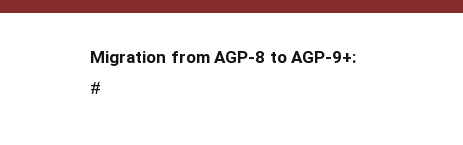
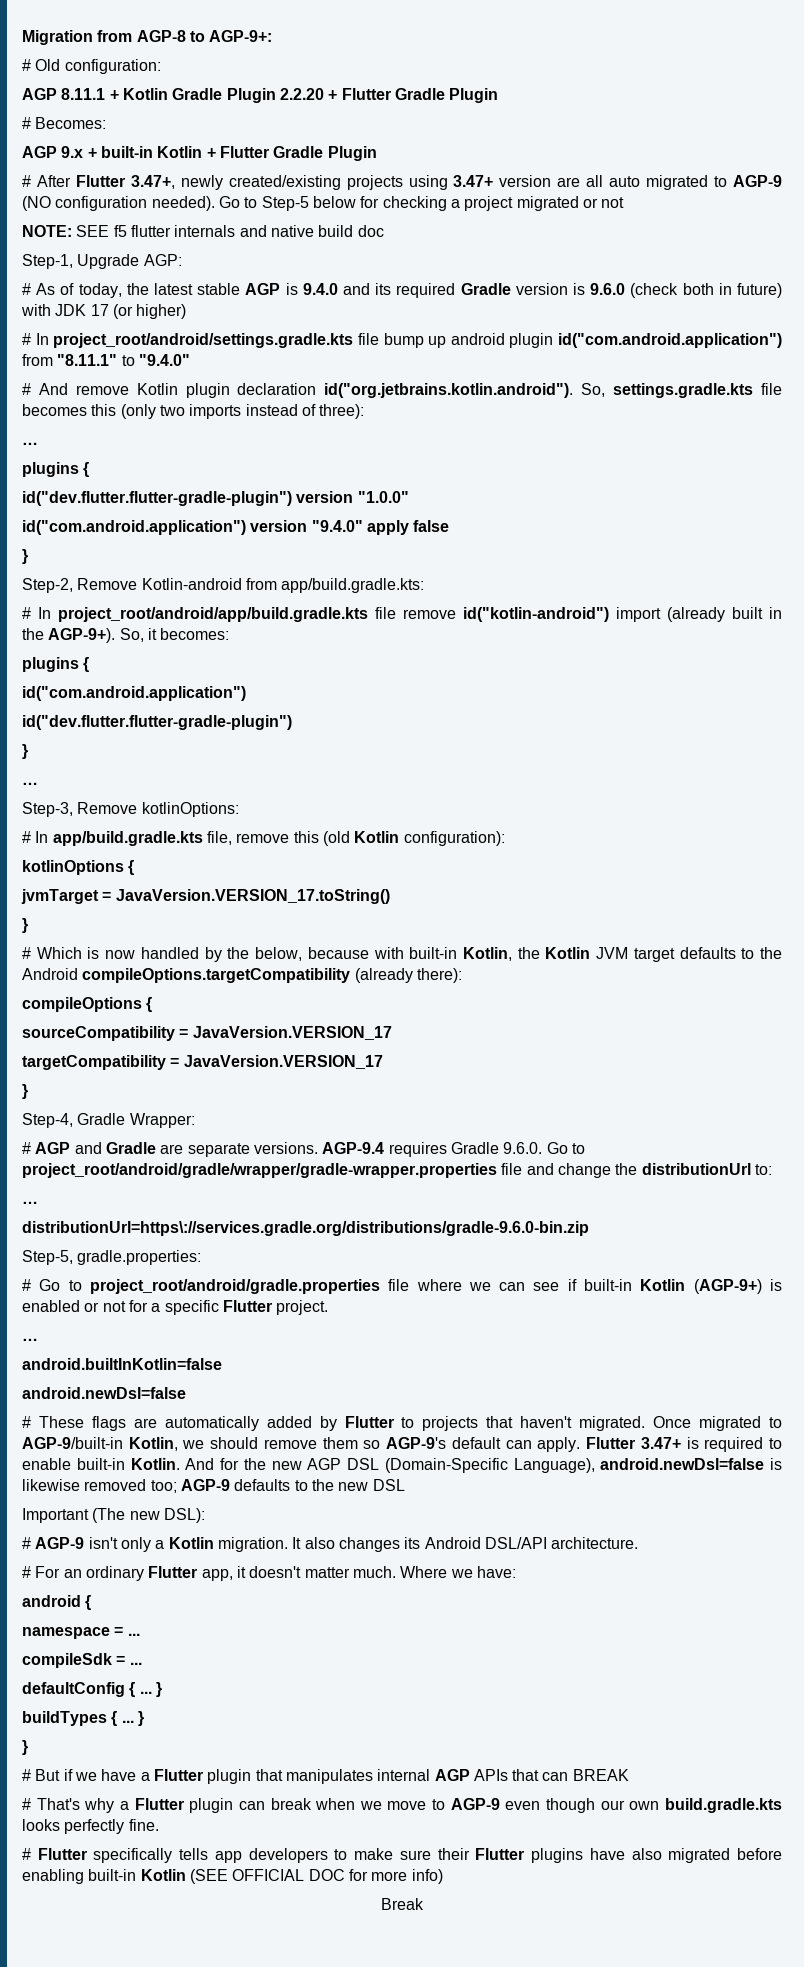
- #
+ # Old configuration:
+ AGP 8.11.1 + Kotlin Gradle Plugin 2.2.20 + Flutter Gradle Plugin
+ # Becomes:
+ AGP 9.x + built-in Kotlin + Flutter Gradle Plugin
+ # After Flutter 3.47+, newly created/existing projects using 3.47+ version are all auto migrated to AGP-9 (NO configuration needed). Go to Step-5 below for checking a project migrated or not
+ NOTE: SEE f5 flutter internals and native build doc
+ Step-1, Upgrade AGP:
+ # As of today, the latest stable AGP is 9.4.0 and its required Gradle version is 9.6.0 (check both in future) with JDK 17 (or higher)
+ # In project_root/android/settings.gradle.kts file bump up android plugin id("com.android.application") from "8.11.1" to "9.4.0"
+ # And remove Kotlin plugin declaration id("org.jetbrains.kotlin.android"). So, settings.gradle.kts file becomes this (only two imports instead of three):
+ …
+ plugins {
+ id("dev.flutter.flutter-gradle-plugin") version "1.0.0"
+ id("com.android.application") version "9.4.0" apply false
+ }
+ Step-2, Remove Kotlin-android from app/build.gradle.kts:
+ # In project_root/android/app/build.gradle.kts file remove id("kotlin-android") import (already built in the AGP-9+). So, it becomes:
+ plugins {
+ id("com.android.application")
+ id("dev.flutter.flutter-gradle-plugin")
+ }
+ …
+ Step-3, Remove kotlinOptions:
+ # In app/build.gradle.kts file, remove this (old Kotlin configuration):
+ kotlinOptions {
+ jvmTarget = JavaVersion.VERSION_17.toString()
+ }
+ # Which is now handled by the below, because with built-in Kotlin, the Kotlin JVM target defaults to the Android compileOptions.targetCompatibility (already there):
+ compileOptions {
+ sourceCompatibility = JavaVersion.VERSION_17
+ targetCompatibility = JavaVersion.VERSION_17
+ }
+ Step-4, Gradle Wrapper:
+ # AGP and Gradle are separate versions. AGP-9.4 requires Gradle 9.6.0. Go to project_root/android/gradle/wrapper/gradle-wrapper.properties file and change the distributionUrl to:
+ …
+ distributionUrl=https\://services.gradle.org/distributions/gradle-9.6.0-bin.zip
+ Step-5, gradle.properties:
+ # Go to project_root/android/gradle.properties file where we can see if built-in Kotlin (AGP-9+) is enabled or not for a specific Flutter project.
+ …
+ android.builtInKotlin=false
+ android.newDsl=false
+ # These flags are automatically added by Flutter to projects that haven't migrated. Once migrated to AGP-9/built-in Kotlin, we should remove them so AGP-9's default can apply. Flutter 3.47+ is required to enable built-in Kotlin. And for the new AGP DSL (Domain-Specific Language), android.newDsl=false is likewise removed too; AGP-9 defaults to the new DSL
+ Important (The new DSL):
+ # AGP-9 isn't only a Kotlin migration. It also changes its Android DSL/API architecture.
+ # For an ordinary Flutter app, it doesn't matter much. Where we have:
+ android {
+ namespace = ...
+ compileSdk = ...
+ defaultConfig { ... }
+ buildTypes { ... }
+ }
+ # But if we have a Flutter plugin that manipulates internal AGP APIs that can BREAK
+ # That's why a Flutter plugin can break when we move to AGP-9 even though our own build.gradle.kts looks perfectly fine.
+ # Flutter specifically tells app developers to make sure their Flutter plugins have also migrated before enabling built-in Kotlin (SEE OFFICIAL DOC for more info)
+ Break

